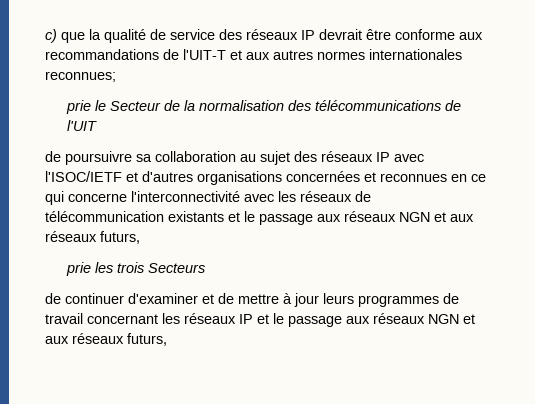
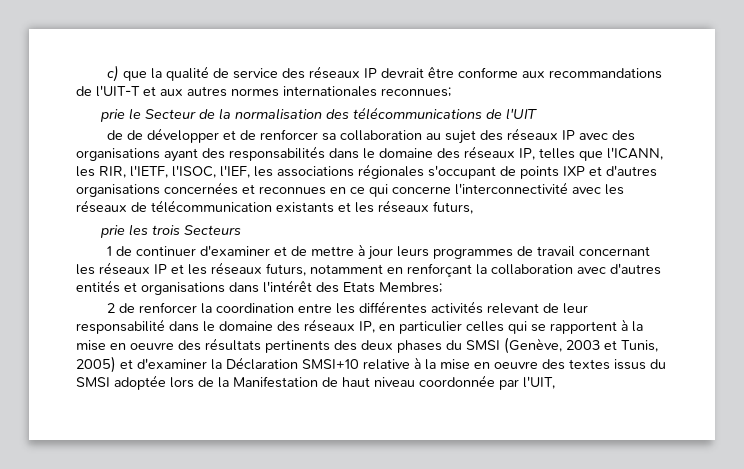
- de poursuivre sa collaboration au sujet des réseaux IP avec l'ISOC/IETF et d'autres organisations concernées et reconnues en ce qui concerne l'interconnectivité avec les réseaux de télécommunication existants et le passage aux réseaux NGN et aux réseaux futurs,
+ de de développer et de renforcer sa collaboration au sujet des réseaux IP avec des organisations ayant des responsabilités dans le domaine des réseaux IP, telles que l'ICANN, les RIR, l'IETF, l'ISOC, l'IEF, les associations régionales s'occupant de points IXP et d'autres organisations concernées et reconnues en ce qui concerne l'interconnectivité avec les réseaux de télécommunication existants et les réseaux futurs,
- de continuer d'examiner et de mettre à jour leurs programmes de travail concernant les réseaux IP et le passage aux réseaux NGN et aux réseaux futurs,
+ 1 de continuer d'examiner et de mettre à jour leurs programmes de travail concernant les réseaux IP et les réseaux futurs, notamment en renforçant la collaboration avec d'autres entités et organisations dans l'intérêt des Etats Membres;
+ 2 de renforcer la coordination entre les différentes activités relevant de leur responsabilité dans le domaine des réseaux IP, en particulier celles qui se rapportent à la mise en oeuvre des résultats pertinents des deux phases du SMSI (Genève, 2003 et Tunis, 2005) et d'examiner la Déclaration SMSI+10 relative à la mise en oeuvre des textes issus du SMSI adoptée lors de la Manifestation de haut niveau coordonnée par l'UIT,

